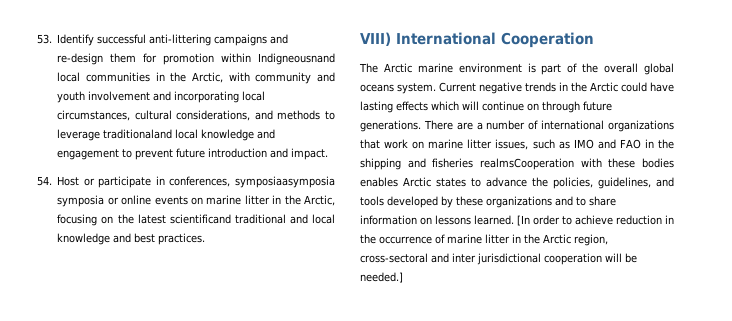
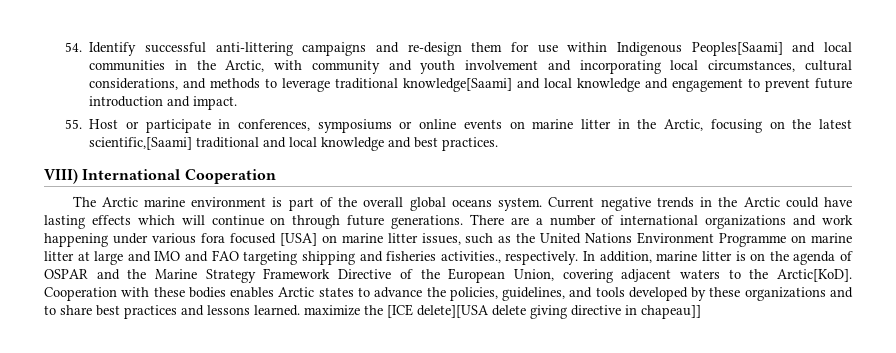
- 53. Identify successful anti-littering campaigns and re-design them for promotion within Indigneousnand local communities in the Arctic, with community and youth involvement and incorporating local circumstances, cultural considerations, and methods to leverage traditionaland local knowledge and engagement to prevent future introduction and impact.
+ 54. Identify successful anti-littering campaigns and re-design them for use within Indigenous Peoples[Saami] and local communities in the Arctic, with community and youth involvement and incorporating local circumstances, cultural considerations, and methods to leverage traditional knowledge[Saami] and local knowledge and engagement to prevent future introduction and impact.
- 54. Host or participate in conferences, symposiaasymposia symposia or online events on marine litter in the Arctic, focusing on the latest scientificand traditional and local knowledge and best practices.
+ 55. Host or participate in conferences, symposiums or online events on marine litter in the Arctic, focusing on the latest scientific,[Saami] traditional and local knowledge and best practices.
- There are a number of international organizations that work on marine litter issues, such as IMO and FAO in the shipping and fisheries realmsCooperation with these bodies enables Arctic states to advance the policies, guidelines, and tools developed by these organizations and to share information on lessons learned. [In order to achieve reduction in the occurrence of marine litter in the Arctic region, cross-sectoral and inter jurisdictional cooperation will be needed.]
+ There are a number of international organizations and work happening under various fora focused [USA] on marine litter issues, such as the United Nations Environment Programme on marine litter at large and IMO and FAO targeting shipping and fisheries activities., respectively. In addition, marine litter is on the agenda of OSPAR and the Marine Strategy Framework Directive of the European Union, covering adjacent waters to the Arctic[KoD]. Cooperation with these bodies enables Arctic states to advance the policies, guidelines, and tools developed by these organizations and to share best practices and lessons learned. maximize the [ICE delete][USA delete giving directive in chapeau]]

